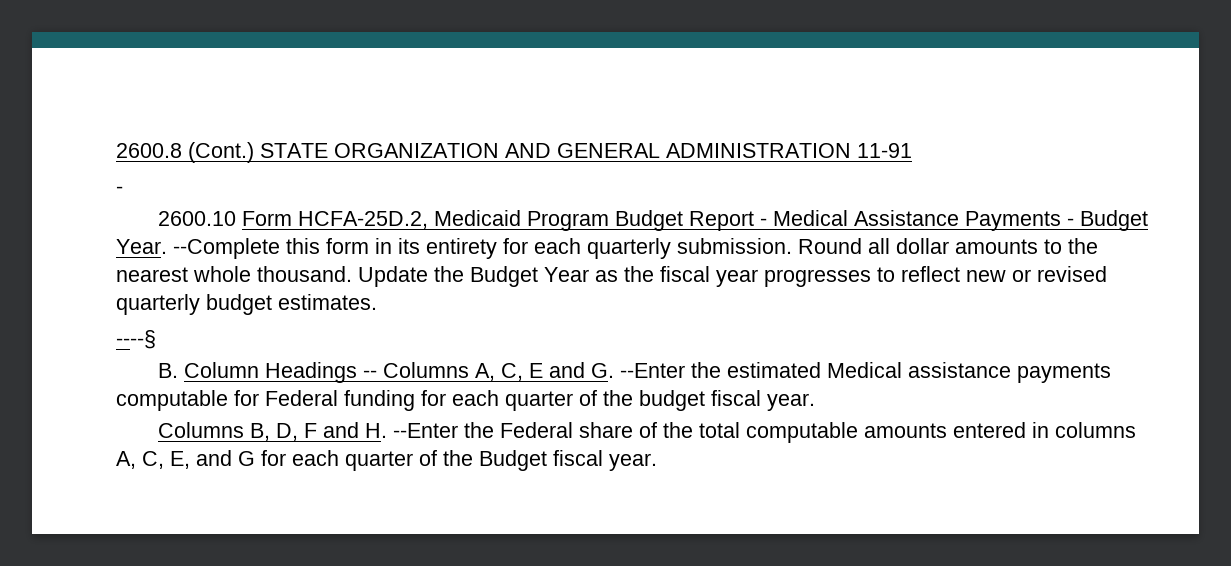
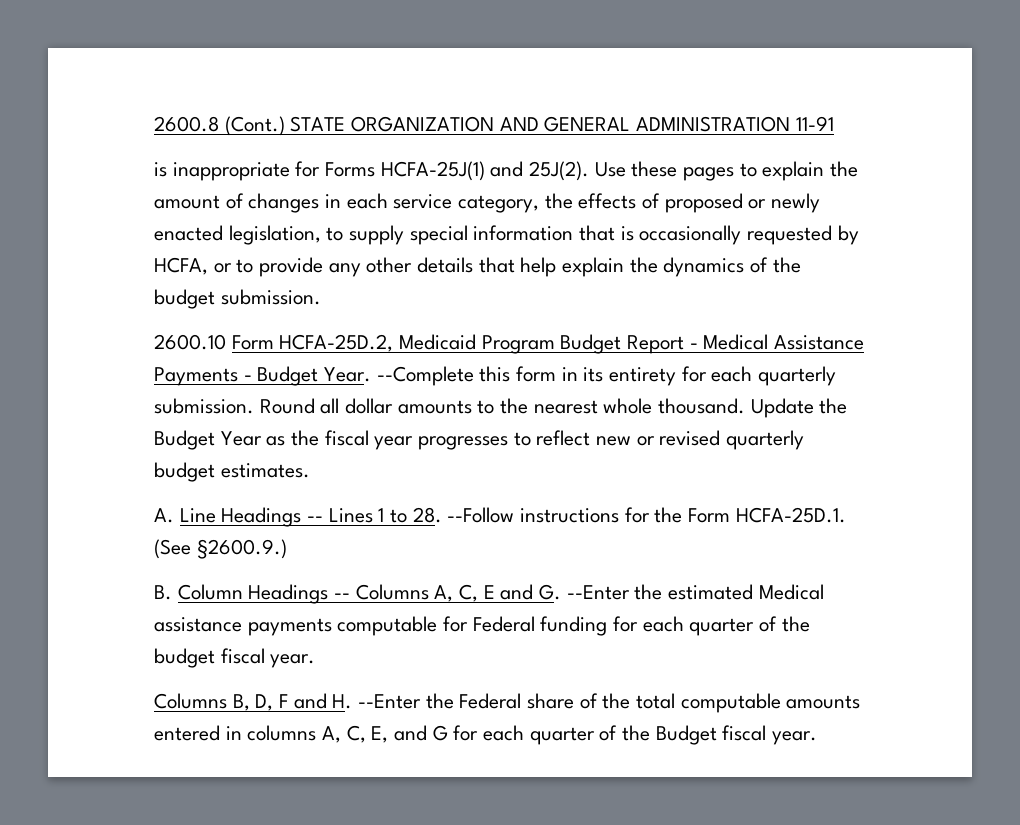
  STATE ORGANIZATION AND GENERAL ADMINISTRATION 11-91
- -
+ is inappropriate for Forms HCFA-25J(1) and 25J(2). Use these pages to explain the amount of changes in each service category, the effects of proposed or newly enacted legislation, to supply special information that is occasionally requested by HCFA, or to provide any other details that help explain the dynamics of the budget submission.
- ----§
+ A. Line Headings -- Lines 1 to 28. --Follow instructions for the Form HCFA-25D.1. (See §2600.9.)

